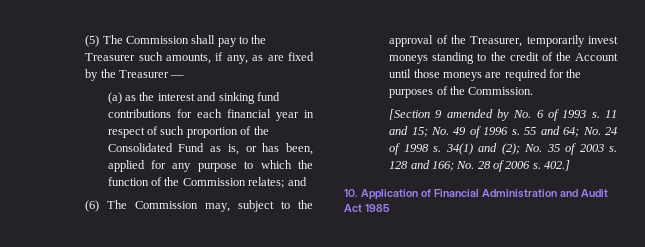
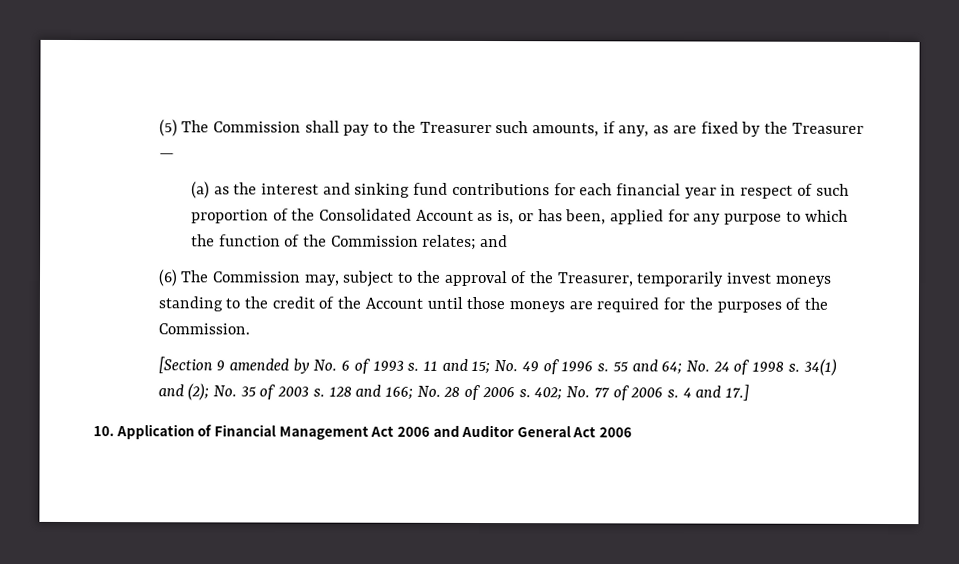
- (a) as the interest and sinking fund contributions for each financial year in respect of such proportion of the Consolidated Fund as is, or has been, applied for any purpose to which the function of the Commission relates; and
+ (a) as the interest and sinking fund contributions for each financial year in respect of such proportion of the Consolidated Account as is, or has been, applied for any purpose to which the function of the Commission relates; and
- 402.]
- 10. Application of Financial Administration and Audit Act 1985
+ 402; No. 77 of 2006 s. 4 and 17.]
+ 10. Application of Financial Management Act 2006 and Auditor General Act 2006

